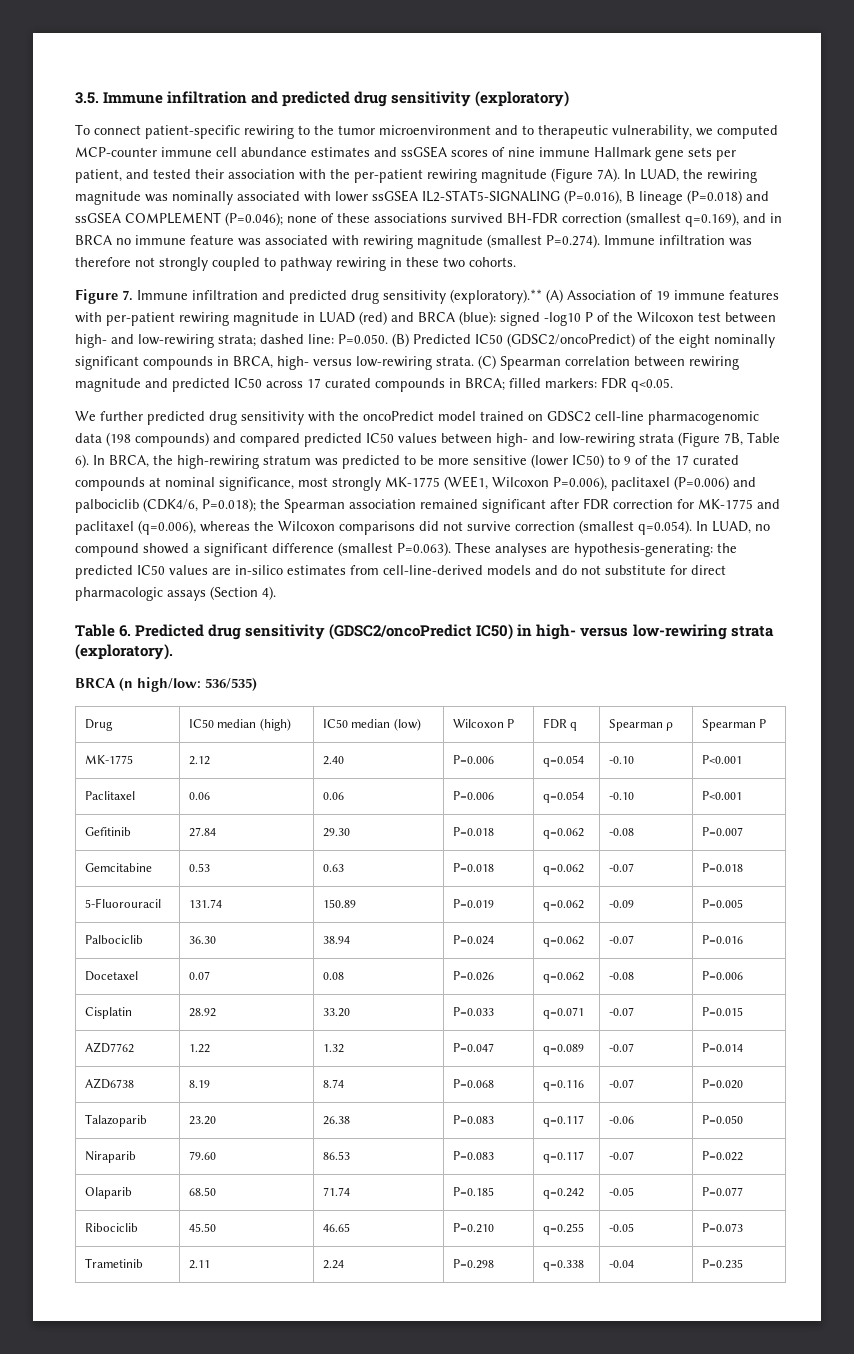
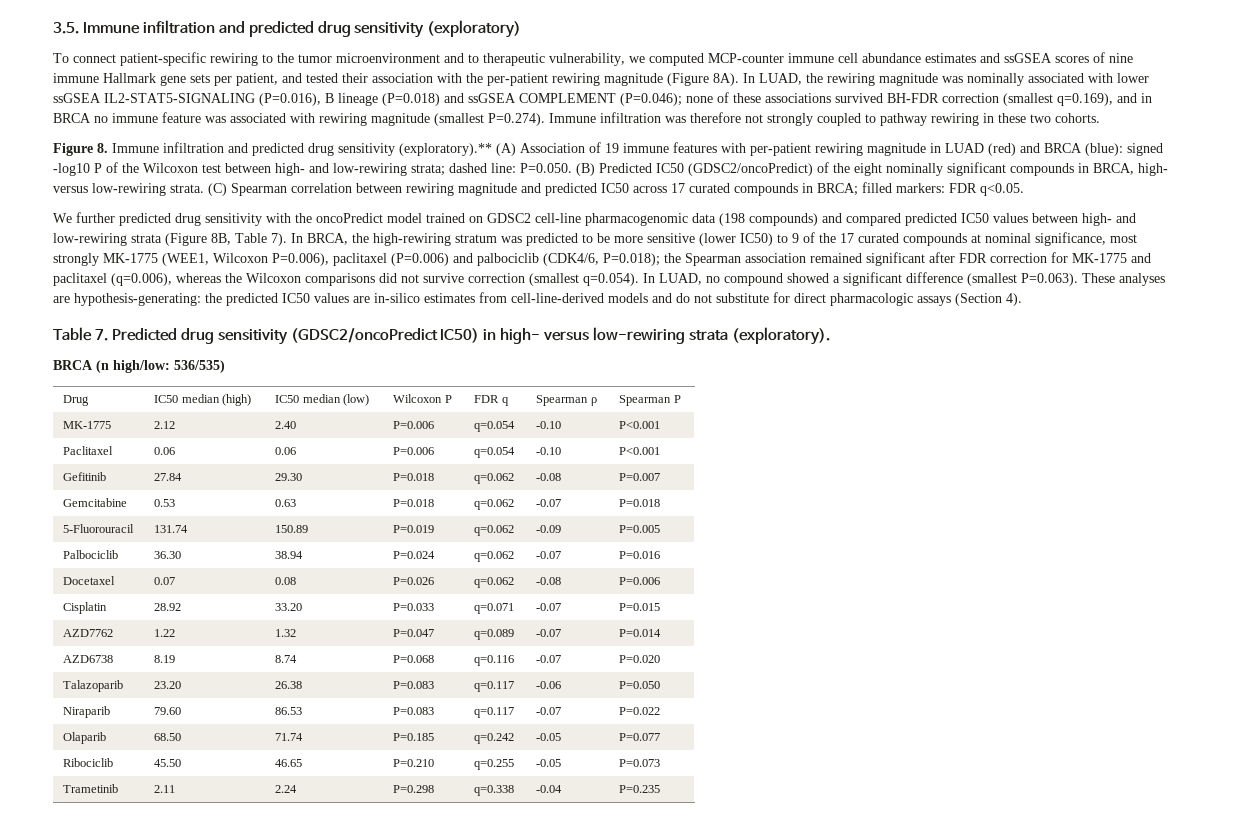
- To connect patient-specific rewiring to the tumor microenvironment and to therapeutic vulnerability, we computed MCP-counter immune cell abundance estimates and ssGSEA scores of nine immune Hallmark gene sets per patient, and tested their association with the per-patient rewiring magnitude (Figure 7A).
+ To connect patient-specific rewiring to the tumor microenvironment and to therapeutic vulnerability, we computed MCP-counter immune cell abundance estimates and ssGSEA scores of nine immune Hallmark gene sets per patient, and tested their association with the per-patient rewiring magnitude (Figure 8A).
- Figure 7. Immune infiltration and predicted drug sensitivity (exploratory).** (A) Association of 19 immune features with per-patient rewiring magnitude in LUAD (red) and BRCA (blue): signed -log10 P of the Wilcoxon test between high- and low-rewiring strata; dashed line: P=0.050. (B) Predicted IC50 (GDSC2/oncoPredict) of the eight nominally significant compounds in BRCA, high- versus low-rewiring strata.
+ Figure 8. Immune infiltration and predicted drug sensitivity (exploratory).** (A) Association of 19 immune features with per-patient rewiring magnitude in LUAD (red) and BRCA (blue): signed -log10 P of the Wilcoxon test between high- and low-rewiring strata; dashed line: P=0.050. (B) Predicted IC50 (GDSC2/oncoPredict) of the eight nominally significant compounds in BRCA, high- versus low-rewiring strata.
- We further predicted drug sensitivity with the oncoPredict model trained on GDSC2 cell-line pharmacogenomic data (198 compounds) and compared predicted IC50 values between high- and low-rewiring strata (Figure 7B, Table 6).
+ We further predicted drug sensitivity with the oncoPredict model trained on GDSC2 cell-line pharmacogenomic data (198 compounds) and compared predicted IC50 values between high- and low-rewiring strata (Figure 8B, Table 7).
- Table 6. Predicted drug sensitivity (GDSC2/oncoPredict IC50) in high- versus low-rewiring strata (exploratory).
+ Table 7. Predicted drug sensitivity (GDSC2/oncoPredict IC50) in high- versus low-rewiring strata (exploratory).

